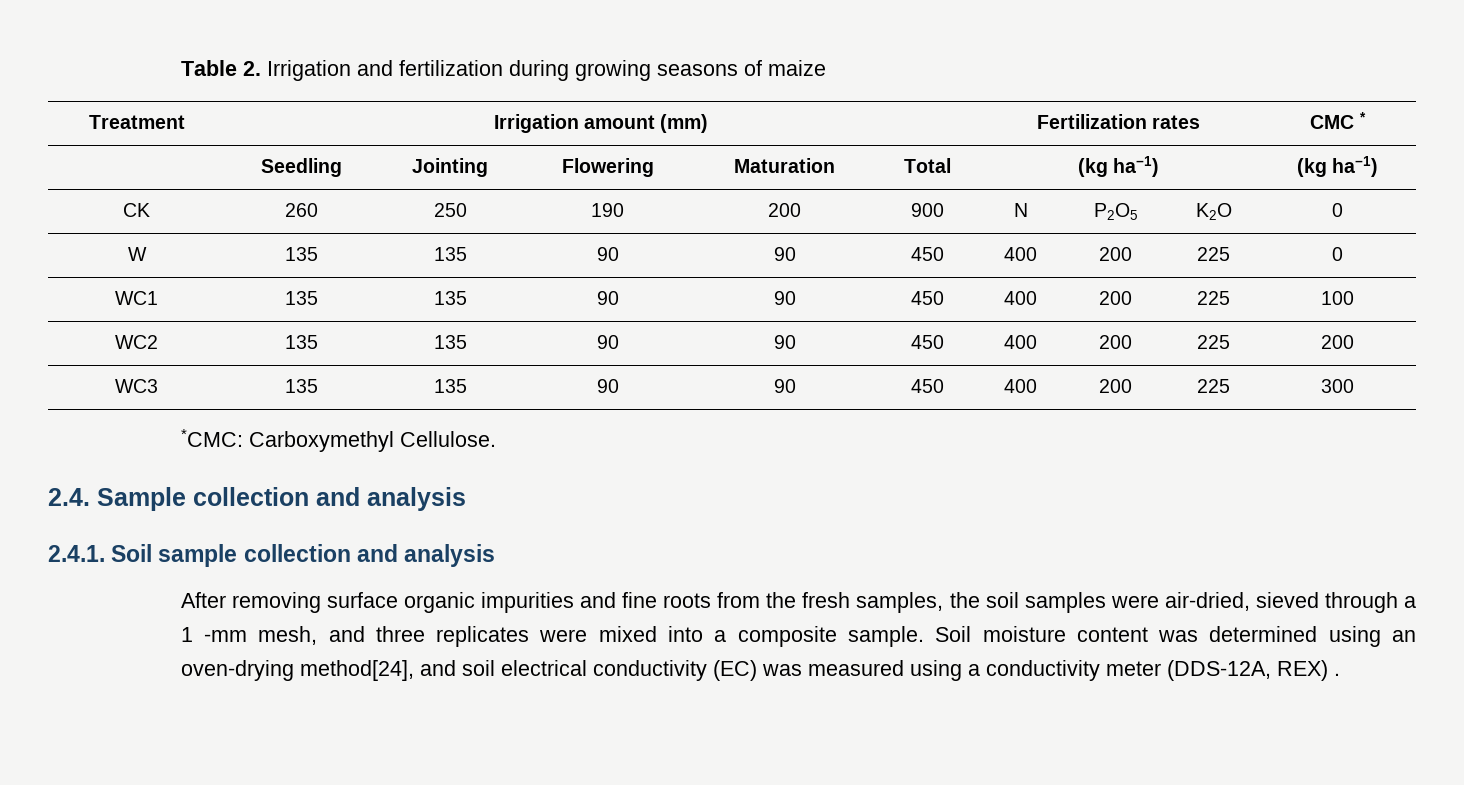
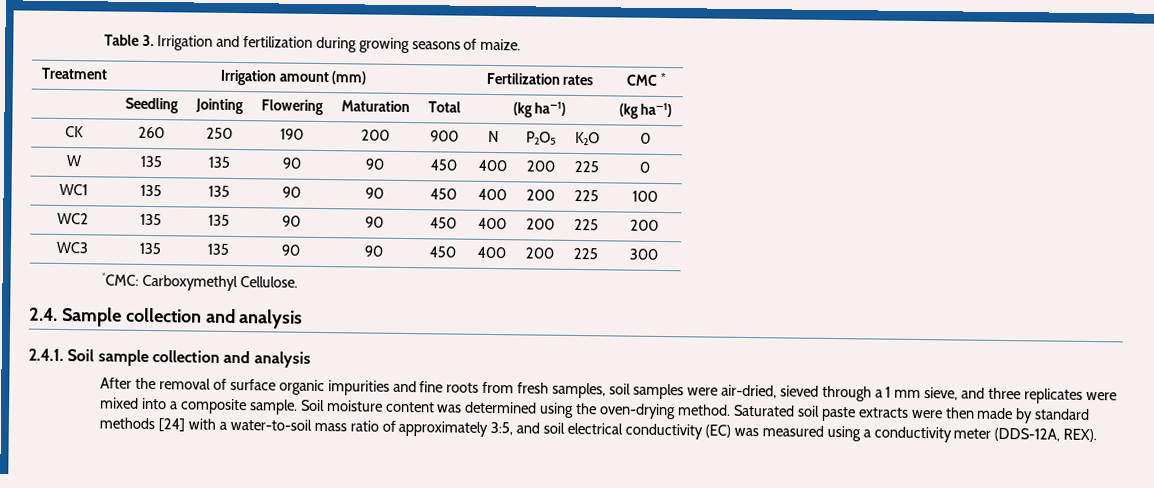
- Table 2. Irrigation and fertilization during growing seasons of maize
+ Table 3. Irrigation and fertilization during growing seasons of maize.
- After removing surface organic impurities and fine roots from the fresh samples, the soil samples were air-dried, sieved through a 1 -mm mesh, and three replicates were mixed into a composite sample.
+ After the removal of surface organic impurities and fine roots from fresh samples, soil samples were air-dried, sieved through a 1 mm sieve, and three replicates were mixed into a composite sample.
- Soil moisture content was determined using an oven-drying method[24], and soil electrical conductivity (EC) was measured using a conductivity meter (DDS-12A, REX) .
+ Soil moisture content was determined using the oven-drying method. Saturated soil paste extracts were then made by standard methods [24] with a water-to-soil mass ratio of approximately 3:5, and soil electrical conductivity (EC) was measured using a conductivity meter (DDS-12A, REX).

